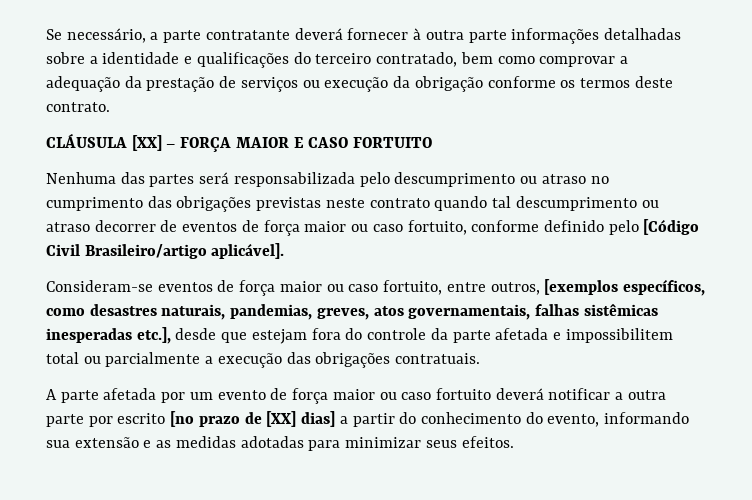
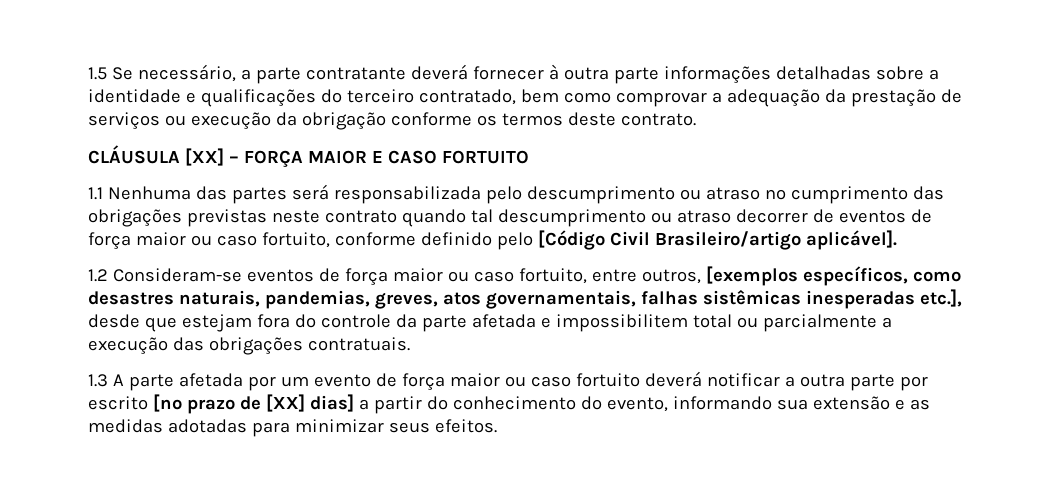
- Se necessário, a parte contratante deverá fornecer à outra parte informações detalhadas sobre a identidade e qualificações do terceiro contratado, bem como comprovar a adequação da prestação de serviços ou execução da obrigação conforme os termos deste contrato.
+ 1.5 Se necessário, a parte contratante deverá fornecer à outra parte informações detalhadas sobre a identidade e qualificações do terceiro contratado, bem como comprovar a adequação da prestação de serviços ou execução da obrigação conforme os termos deste contrato.
- Nenhuma das partes será responsabilizada pelo descumprimento ou atraso no cumprimento das obrigações previstas neste contrato quando tal descumprimento ou atraso decorrer de eventos de força maior ou caso fortuito, conforme definido pelo [Código Civil Brasileiro/artigo aplicável].
+ 1.1 Nenhuma das partes será responsabilizada pelo descumprimento ou atraso no cumprimento das obrigações previstas neste contrato quando tal descumprimento ou atraso decorrer de eventos de força maior ou caso fortuito, conforme definido pelo [Código Civil Brasileiro/artigo aplicável].
- Consideram-se eventos de força maior ou caso fortuito, entre outros, [exemplos específicos, como desastres naturais, pandemias, greves, atos governamentais, falhas sistêmicas inesperadas etc.], desde que estejam fora do controle da parte afetada e impossibilitem total ou parcialmente a execução das obrigações contratuais.
+ 1.2 Consideram-se eventos de força maior ou caso fortuito, entre outros, [exemplos específicos, como desastres naturais, pandemias, greves, atos governamentais, falhas sistêmicas inesperadas etc.], desde que estejam fora do controle da parte afetada e impossibilitem total ou parcialmente a execução das obrigações contratuais.
- A parte afetada por um evento de força maior ou caso fortuito deverá notificar a outra parte por escrito [no prazo de [XX] dias] a partir do conhecimento do evento, informando sua extensão e as medidas adotadas para minimizar seus efeitos.
+ 1.3 A parte afetada por um evento de força maior ou caso fortuito deverá notificar a outra parte por escrito [no prazo de [XX] dias] a partir do conhecimento do evento, informando sua extensão e as medidas adotadas para minimizar seus efeitos.

